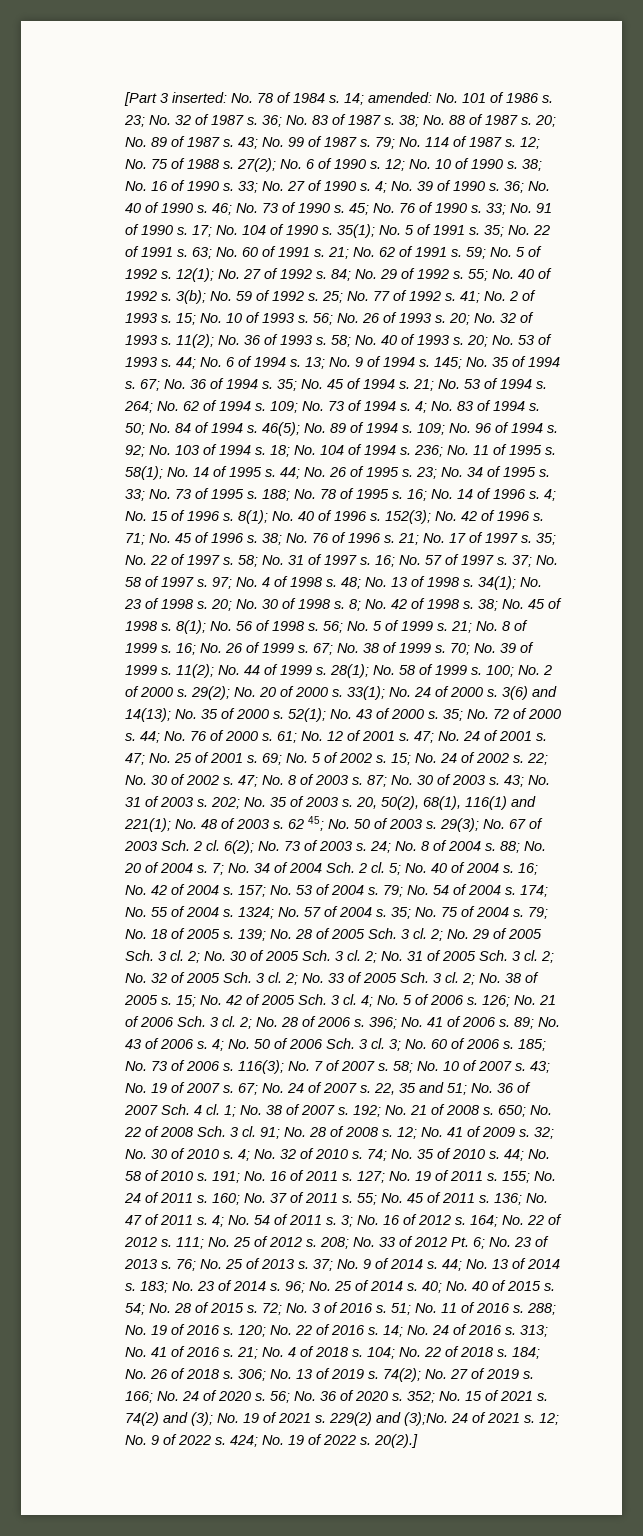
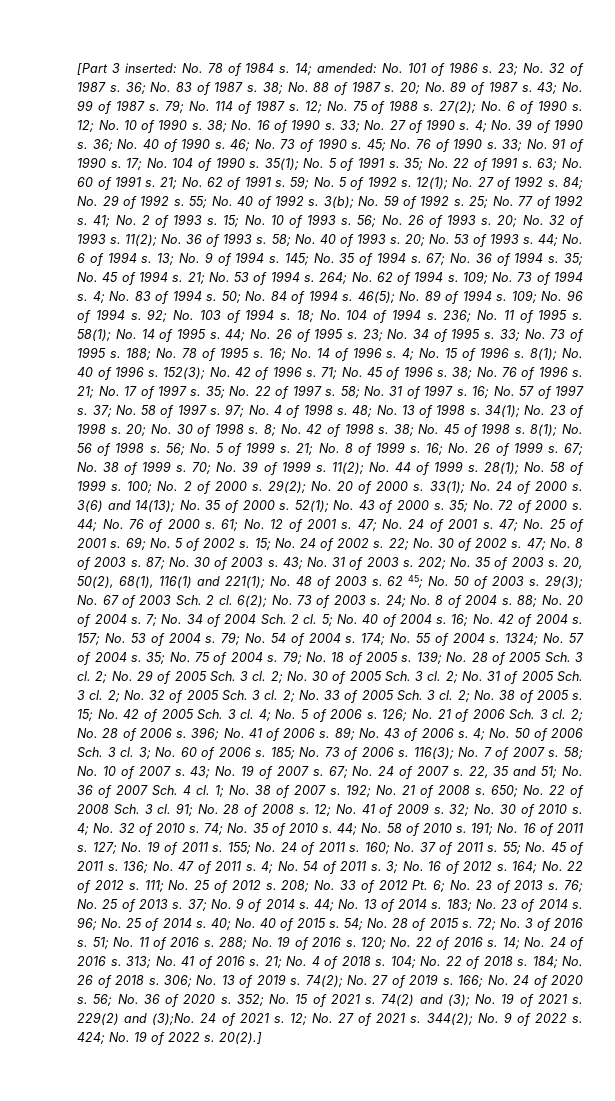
- 12; No. 9 of 2022 s.
+ 12; No. 27 of 2021 s. 344(2); No. 9 of 2022 s.

